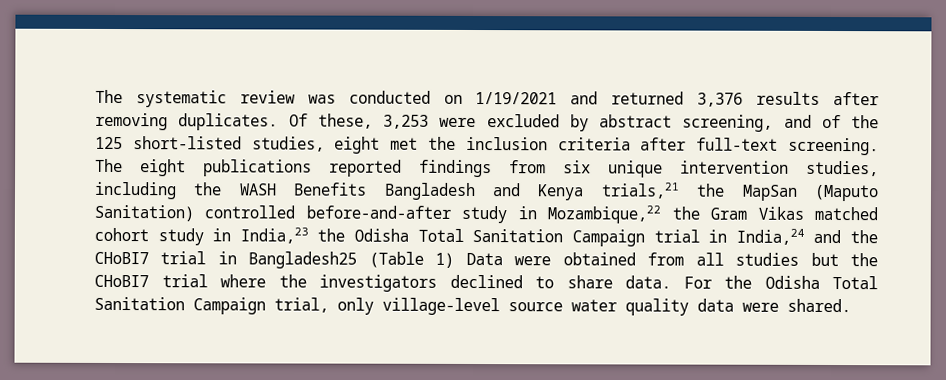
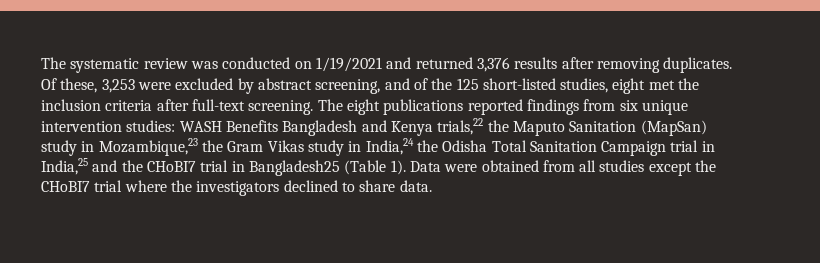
- The eight publications reported findings from six unique intervention studies, including the WASH Benefits Bangladesh and Kenya trials,21 the MapSan (Maputo Sanitation) controlled before-and-after study in Mozambique,22 the Gram Vikas matched cohort study in India,23 the Odisha Total Sanitation Campaign trial in India,24 and the CHoBI7 trial in Bangladesh25 (Table 1) Data were obtained from all studies but the CHoBI7 trial where the investigators declined to share data. For the Odisha Total Sanitation Campaign trial, only village-level source water quality data were shared.
+ The eight publications reported findings from six unique intervention studies: WASH Benefits Bangladesh and Kenya trials,22 the Maputo Sanitation (MapSan) study in Mozambique,23 the Gram Vikas study in India,24 the Odisha Total Sanitation Campaign trial in India,25 and the CHoBI7 trial in Bangladesh25 (Table 1). Data were obtained from all studies except the CHoBI7 trial where the investigators declined to share data.

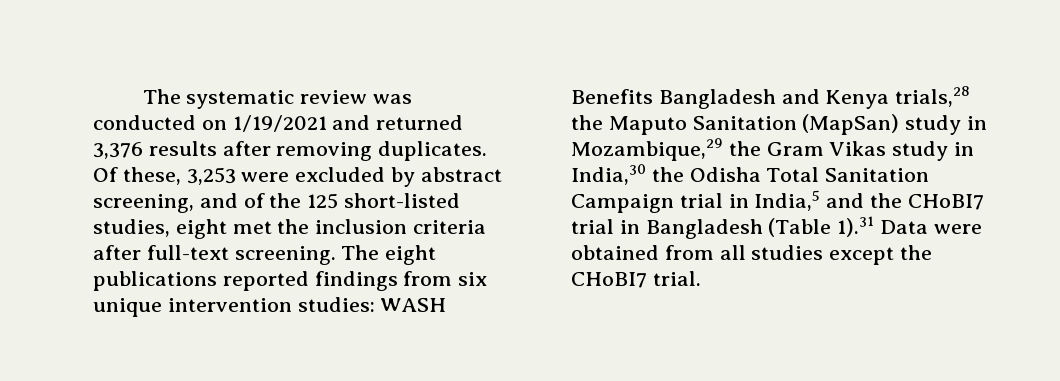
- The eight publications reported findings from six unique intervention studies: WASH Benefits Bangladesh and Kenya trials,22 the Maputo Sanitation (MapSan) study in Mozambique,23 the Gram Vikas study in India,24 the Odisha Total Sanitation Campaign trial in India,25 and the CHoBI7 trial in Bangladesh25 (Table 1). Data were obtained from all studies except the CHoBI7 trial where the investigators declined to share data.
+ The eight publications reported findings from six unique intervention studies: WASH Benefits Bangladesh and Kenya trials,28 the Maputo Sanitation (MapSan) study in Mozambique,29 the Gram Vikas study in India,30 the Odisha Total Sanitation Campaign trial in India,5 and the CHoBI7 trial in Bangladesh (Table 1).31 Data were obtained from all studies except the CHoBI7 trial.

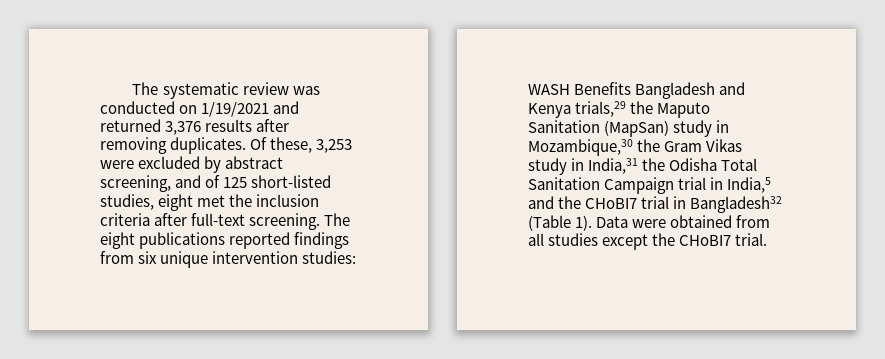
- Of these, 3,253 were excluded by abstract screening, and of the 125 short-listed studies, eight met the inclusion criteria after full-text screening.
+ Of these, 3,253 were excluded by abstract screening, and of 125 short-listed studies, eight met the inclusion criteria after full-text screening.
- The eight publications reported findings from six unique intervention studies: WASH Benefits Bangladesh and Kenya trials,28 the Maputo Sanitation (MapSan) study in Mozambique,29 the Gram Vikas study in India,30 the Odisha Total Sanitation Campaign trial in India,5 and the CHoBI7 trial in Bangladesh (Table 1).31 Data were obtained from all studies except the CHoBI7 trial.
+ The eight publications reported findings from six unique intervention studies: WASH Benefits Bangladesh and Kenya trials,29 the Maputo Sanitation (MapSan) study in Mozambique,30 the Gram Vikas study in India,31 the Odisha Total Sanitation Campaign trial in India,5 and the CHoBI7 trial in Bangladesh32 (Table 1). Data were obtained from all studies except the CHoBI7 trial.

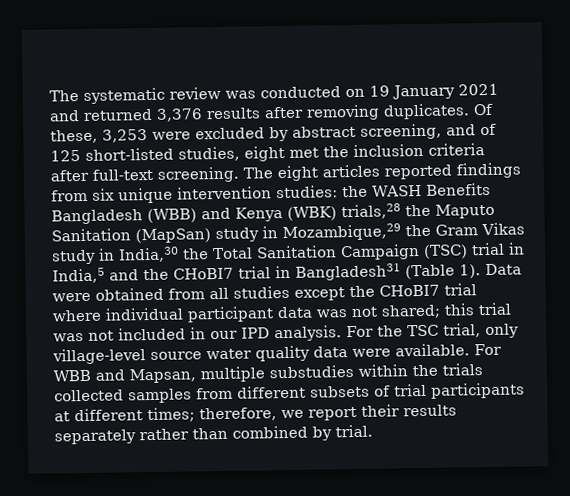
- The systematic review was conducted on 1/19/2021 and returned 3,376 results after removing duplicates.
+ The systematic review was conducted on 19 January 2021 and returned 3,376 results after removing duplicates.
- The eight publications reported findings from six unique intervention studies: WASH Benefits Bangladesh and Kenya trials,29 the Maputo Sanitation (MapSan) study in Mozambique,30 the Gram Vikas study in India,31 the Odisha Total Sanitation Campaign trial in India,5 and the CHoBI7 trial in Bangladesh32 (Table 1).
+ The eight articles reported findings from six unique intervention studies: the WASH Benefits Bangladesh (WBB) and Kenya (WBK) trials,28 the Maputo Sanitation (MapSan) study in Mozambique,29 the Gram Vikas study in India,30 the Total Sanitation Campaign (TSC) trial in India,5 and the CHoBI7 trial in Bangladesh31 (Table 1).
- Data were obtained from all studies except the CHoBI7 trial.
+ Data were obtained from all studies except the CHoBI7 trial where individual participant data was not shared; this trial was not included in our IPD analysis. For the TSC trial, only village-level source water quality data were available. For WBB and Mapsan, multiple substudies within the trials collected samples from different subsets of trial participants at different times; therefore, we report their results separately rather than combined by trial.

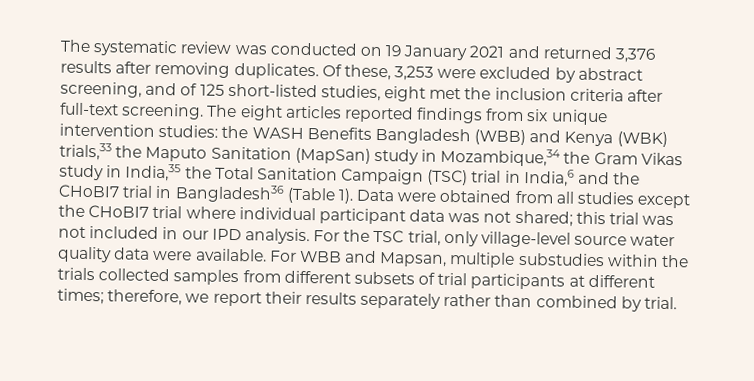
- The eight articles reported findings from six unique intervention studies: the WASH Benefits Bangladesh (WBB) and Kenya (WBK) trials,28 the Maputo Sanitation (MapSan) study in Mozambique,29 the Gram Vikas study in India,30 the Total Sanitation Campaign (TSC) trial in India,5 and the CHoBI7 trial in Bangladesh31 (Table 1).
+ The eight articles reported findings from six unique intervention studies: the WASH Benefits Bangladesh (WBB) and Kenya (WBK) trials,33 the Maputo Sanitation (MapSan) study in Mozambique,34 the Gram Vikas study in India,35 the Total Sanitation Campaign (TSC) trial in India,6 and the CHoBI7 trial in Bangladesh36 (Table 1).

